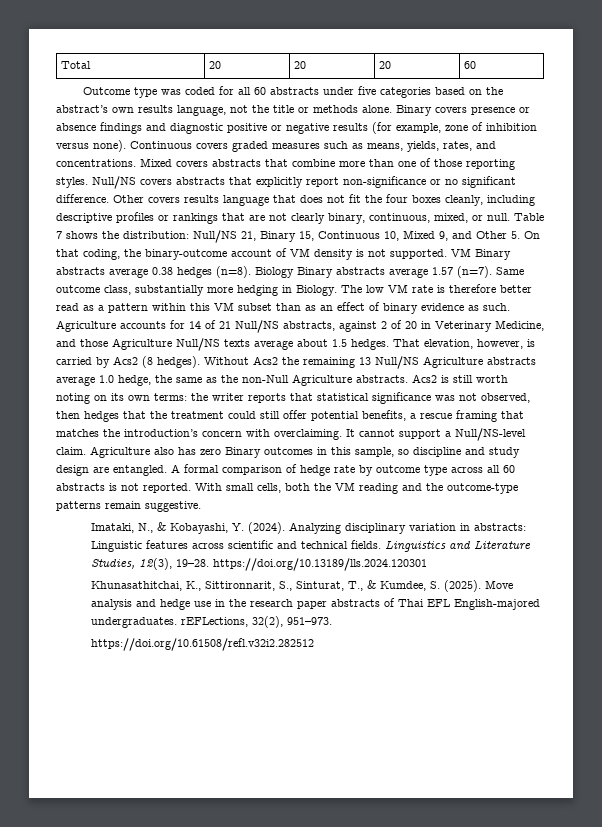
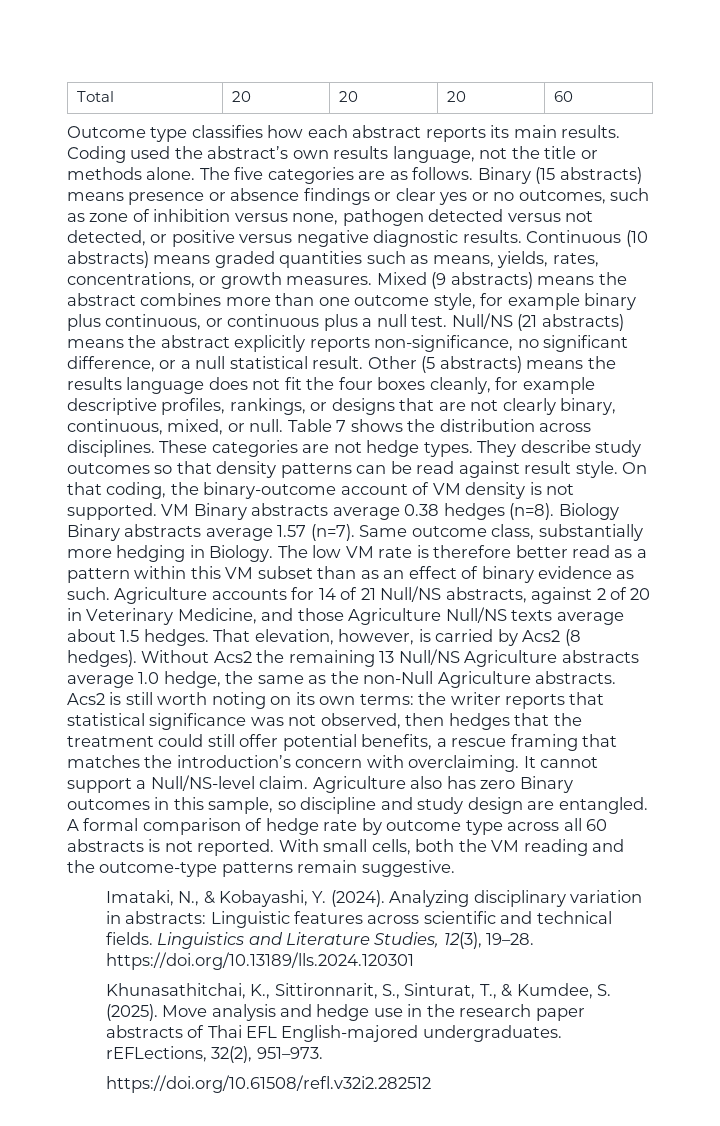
- Outcome type was coded for all 60 abstracts under five categories based on the abstract’s own results language, not the title or methods alone.
+ Outcome type classifies how each abstract reports its main results. Coding used the abstract’s own results language, not the title or methods alone.
- Binary covers presence or absence findings and diagnostic positive or negative results (for example, zone of inhibition versus none). Continuous covers graded measures such as means, yields, rates, and concentrations. Mixed covers abstracts that combine more than one of those reporting styles. Null/NS covers abstracts that explicitly report non-significance or no significant difference. Other covers results language that does not fit the four boxes cleanly, including descriptive profiles or rankings that are not clearly binary, continuous, mixed, or null.
+ The five categories are as follows. Binary (15 abstracts) means presence or absence findings or clear yes or no outcomes, such as zone of inhibition versus none, pathogen detected versus not detected, or positive versus negative diagnostic results. Continuous (10 abstracts) means graded quantities such as means, yields, rates, concentrations, or growth measures. Mixed (9 abstracts) means the abstract combines more than one outcome style, for example binary plus continuous, or continuous plus a null test. Null/NS (21 abstracts) means the abstract explicitly reports non-significance, no significant difference, or a null statistical result. Other (5 abstracts) means the results language does not fit the four boxes cleanly, for example descriptive profiles, rankings, or designs that are not clearly binary, continuous, mixed, or null.
- Table 7 shows the distribution: Null/NS 21, Binary 15, Continuous 10, Mixed 9, and Other 5. On that coding, the binary-outcome account of VM density is not supported.
+ Table 7 shows the distribution across disciplines. These categories are not hedge types. They describe study outcomes so that density patterns can be read against result style. On that coding, the binary-outcome account of VM density is not supported.

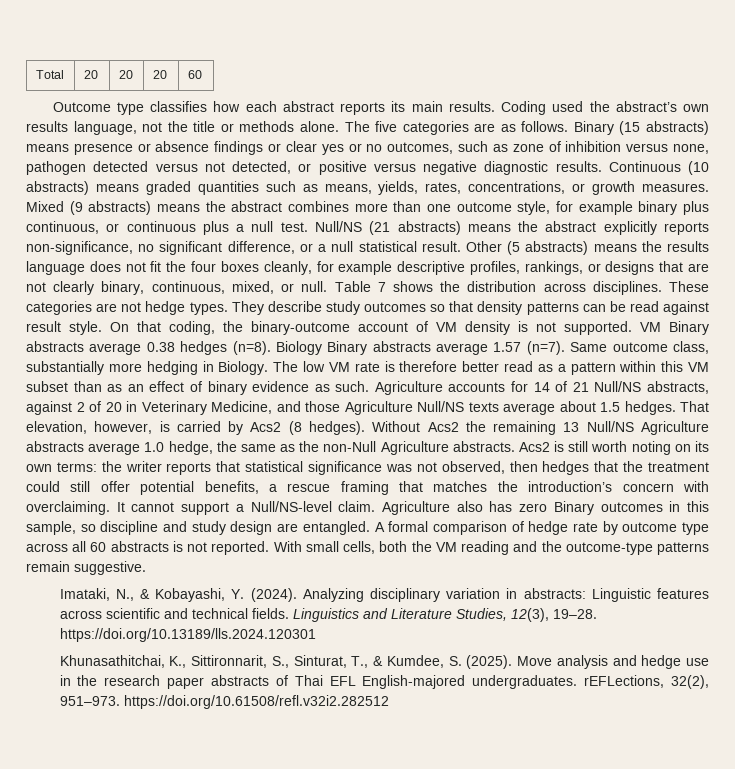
- Move analysis and hedge use in the research paper abstracts of Thai EFL English-majored undergraduates. rEFLections, 32(2), 951–973.
- https://doi.org/10.61508/refl.v32i2.282512
+ Move analysis and hedge use in the research paper abstracts of Thai EFL English-majored undergraduates. rEFLections, 32(2), 951–973. https://doi.org/10.61508/refl.v32i2.282512

